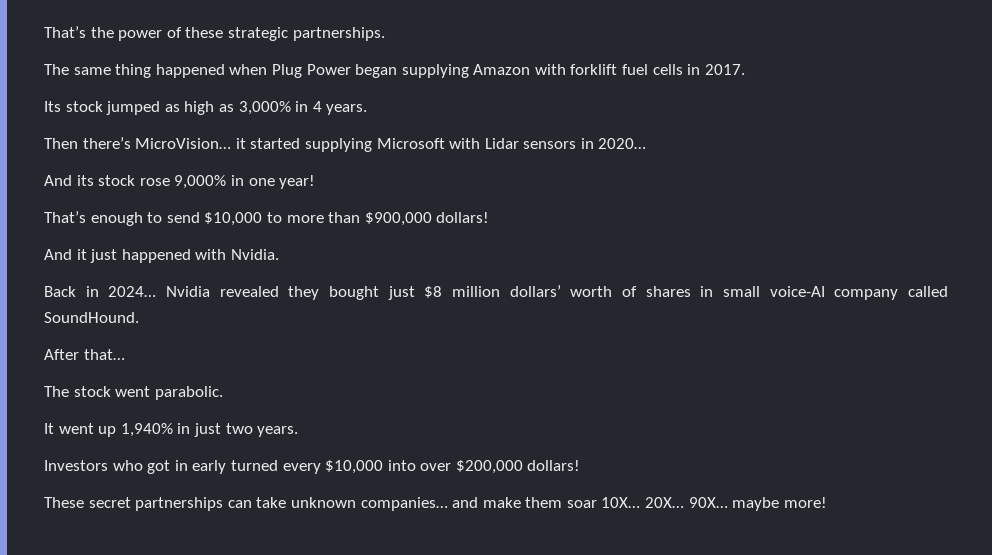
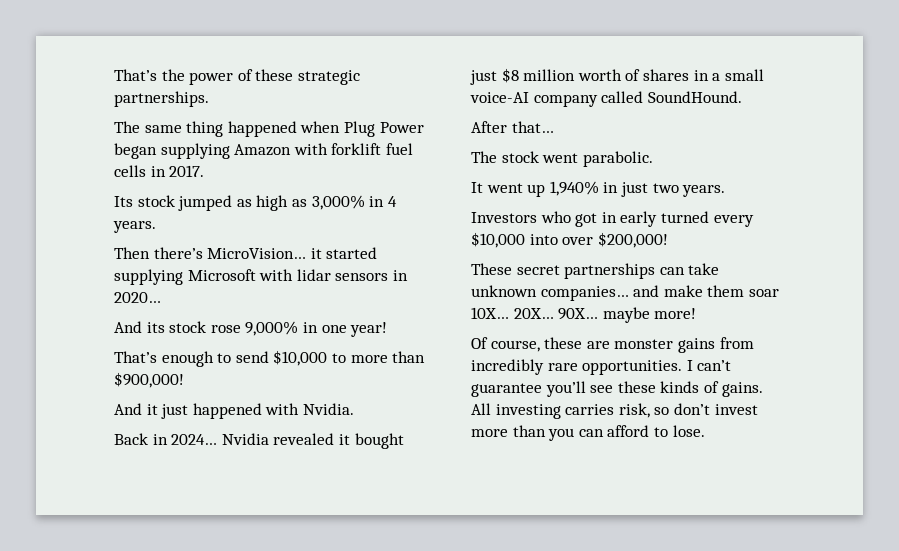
- Then there’s MicroVision… it started supplying Microsoft with Lidar sensors in 2020…
+ Then there’s MicroVision… it started supplying Microsoft with lidar sensors in 2020…
- That’s enough to send $10,000 to more than $900,000 dollars!
+ That’s enough to send $10,000 to more than $900,000!
- Nvidia revealed they bought just $8 million dollars’ worth of shares in small voice-AI company called SoundHound.
+ Nvidia revealed it bought just $8 million worth of shares in a small voice-AI company called SoundHound.
- Investors who got in early turned every $10,000 into over $200,000 dollars!
+ Investors who got in early turned every $10,000 into over $200,000!
+ Of course, these are monster gains from incredibly rare opportunities. I can’t guarantee you’ll see these kinds of gains. All investing carries risk, so don’t invest more than you can afford to lose.

